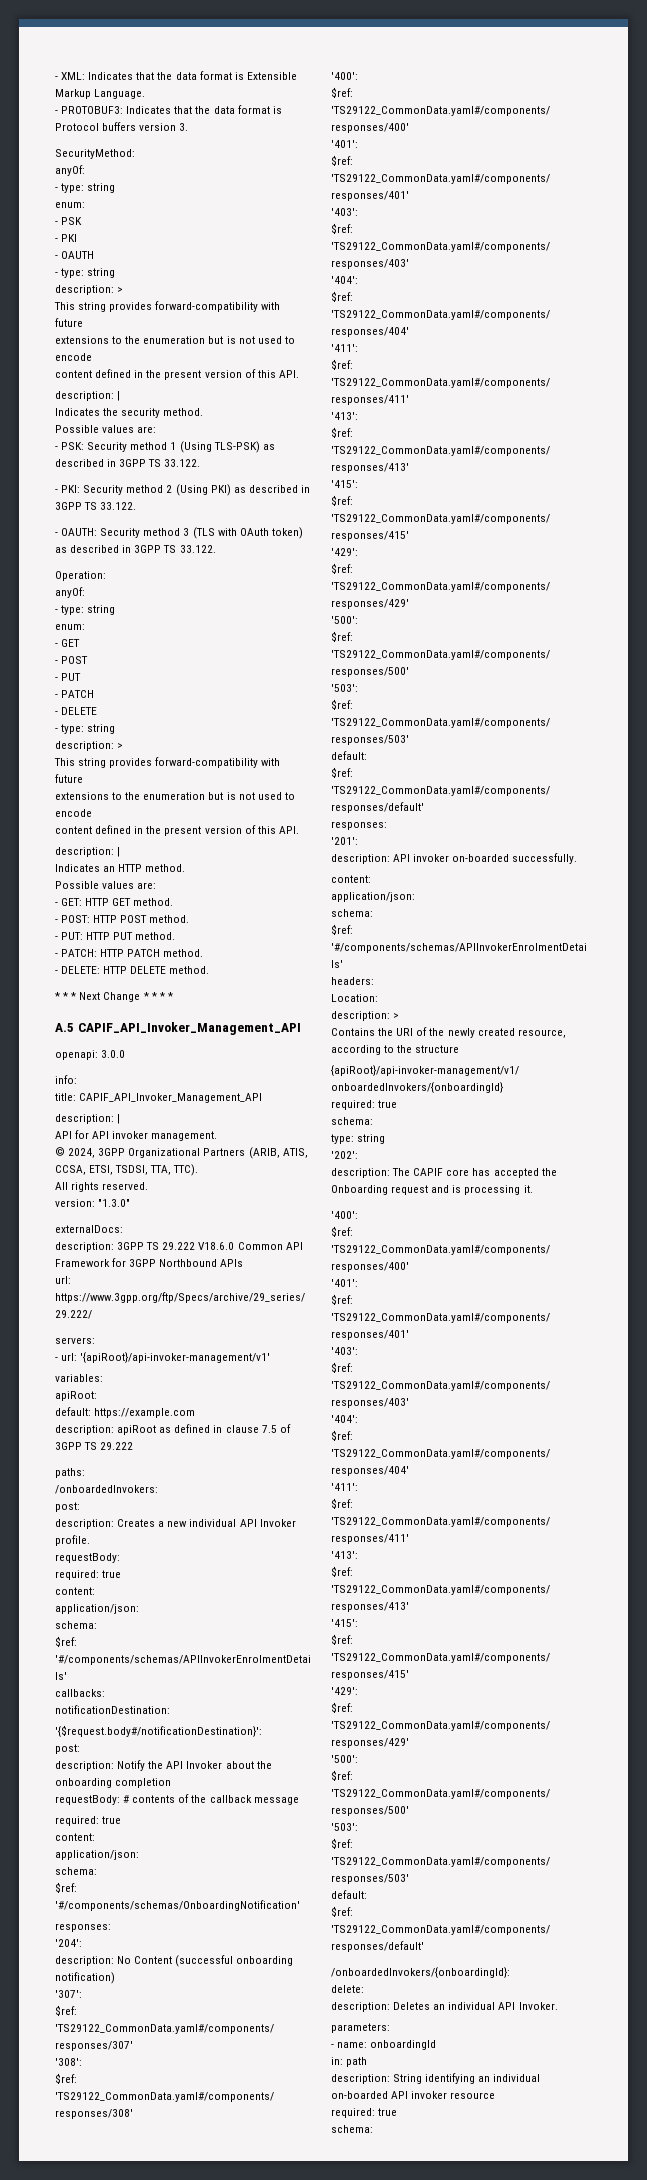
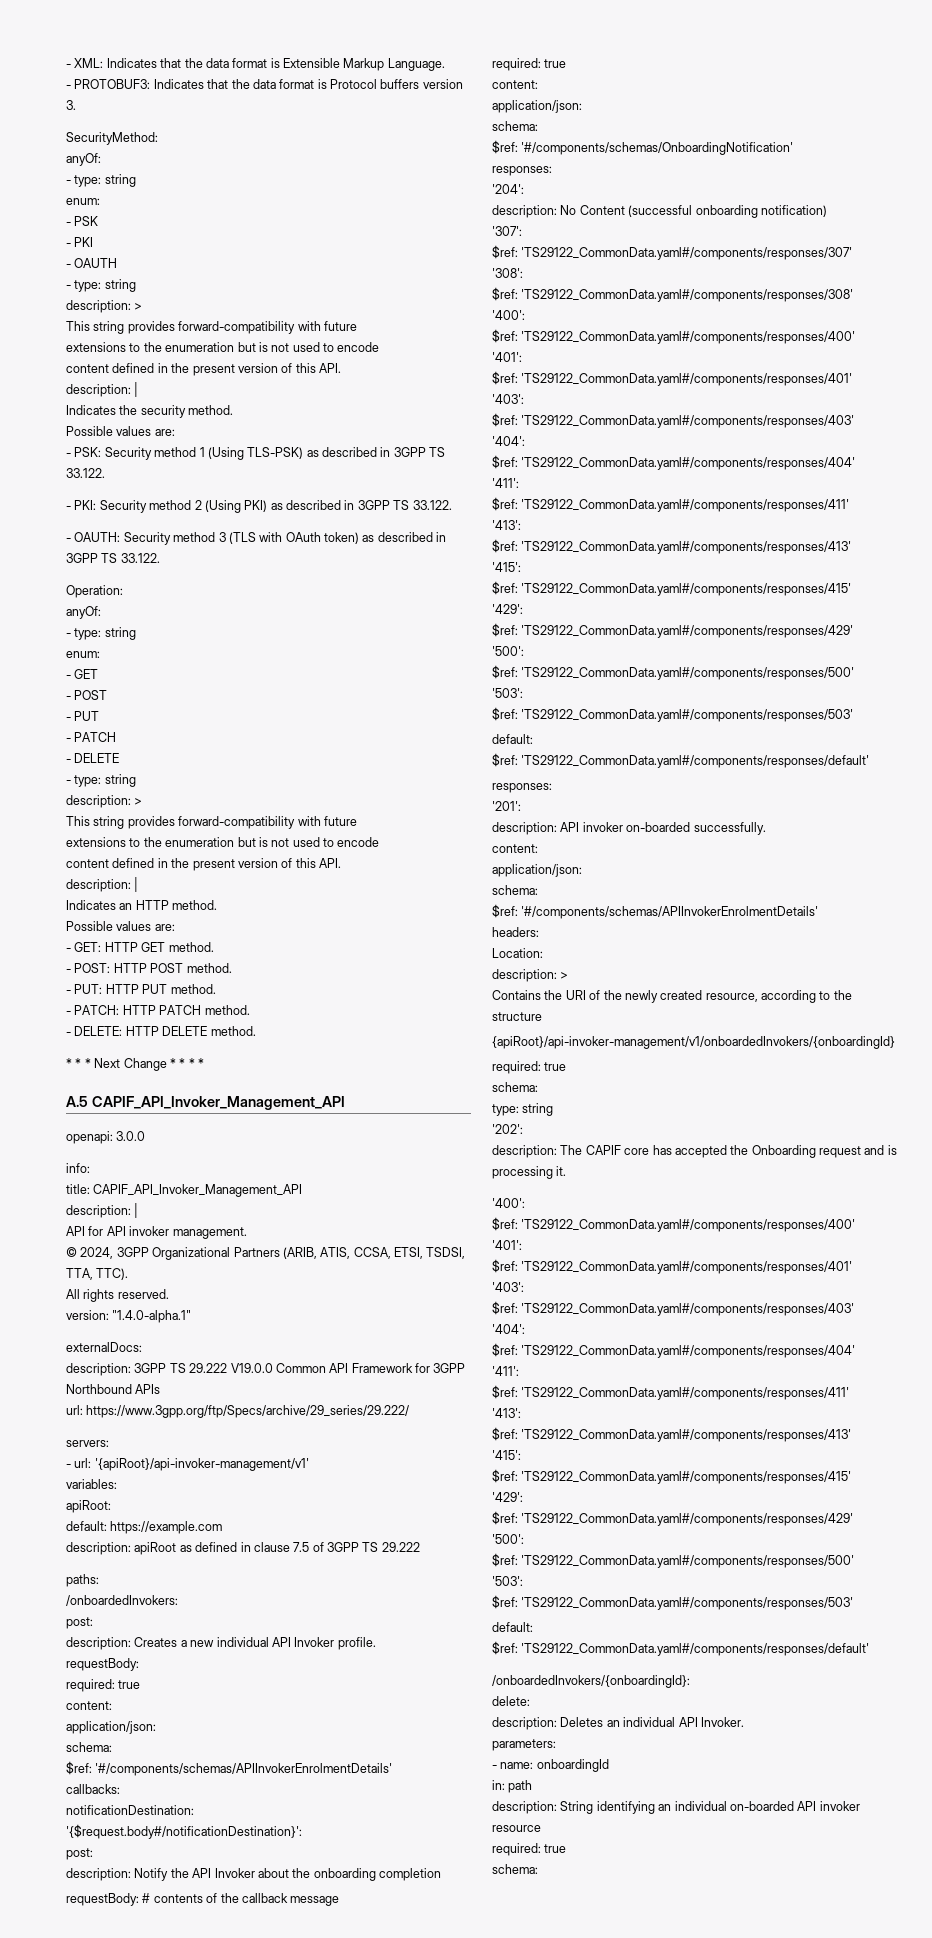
- version: "1.3.0"
+ version: "1.4.0-alpha.1"
- description: 3GPP TS 29.222 V18.6.0 Common API Framework for 3GPP Northbound APIs
+ description: 3GPP TS 29.222 V19.0.0 Common API Framework for 3GPP Northbound APIs

